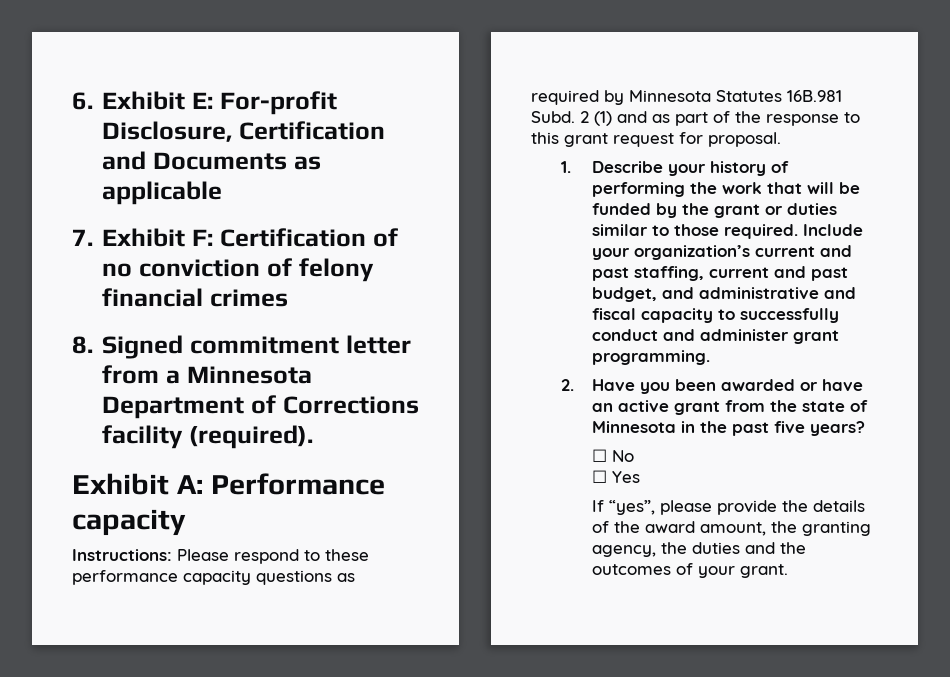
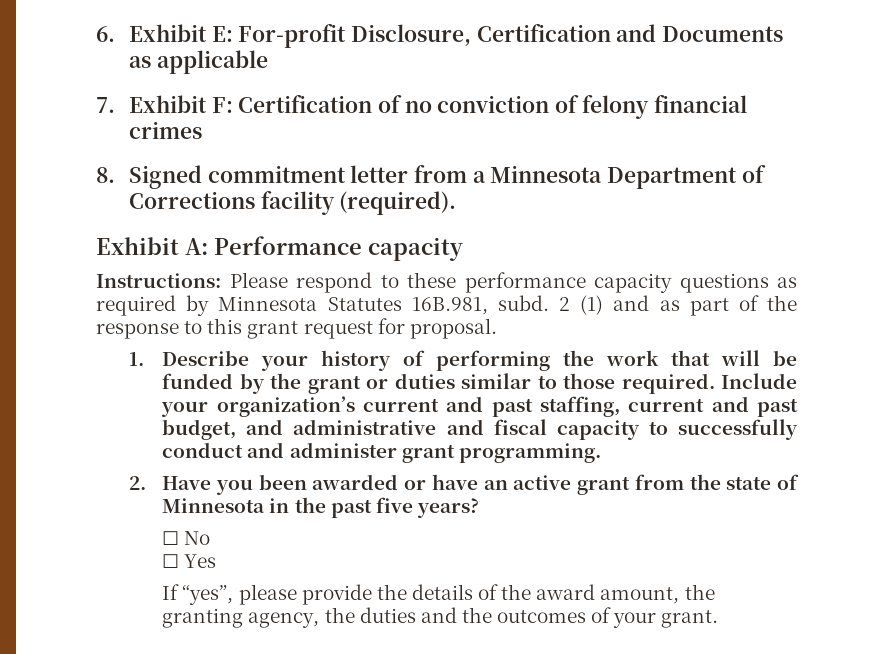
- Instructions: Please respond to these performance capacity questions as required by Minnesota Statutes 16B.981 Subd.
+ Instructions: Please respond to these performance capacity questions as required by Minnesota Statutes 16B.981, subd.

